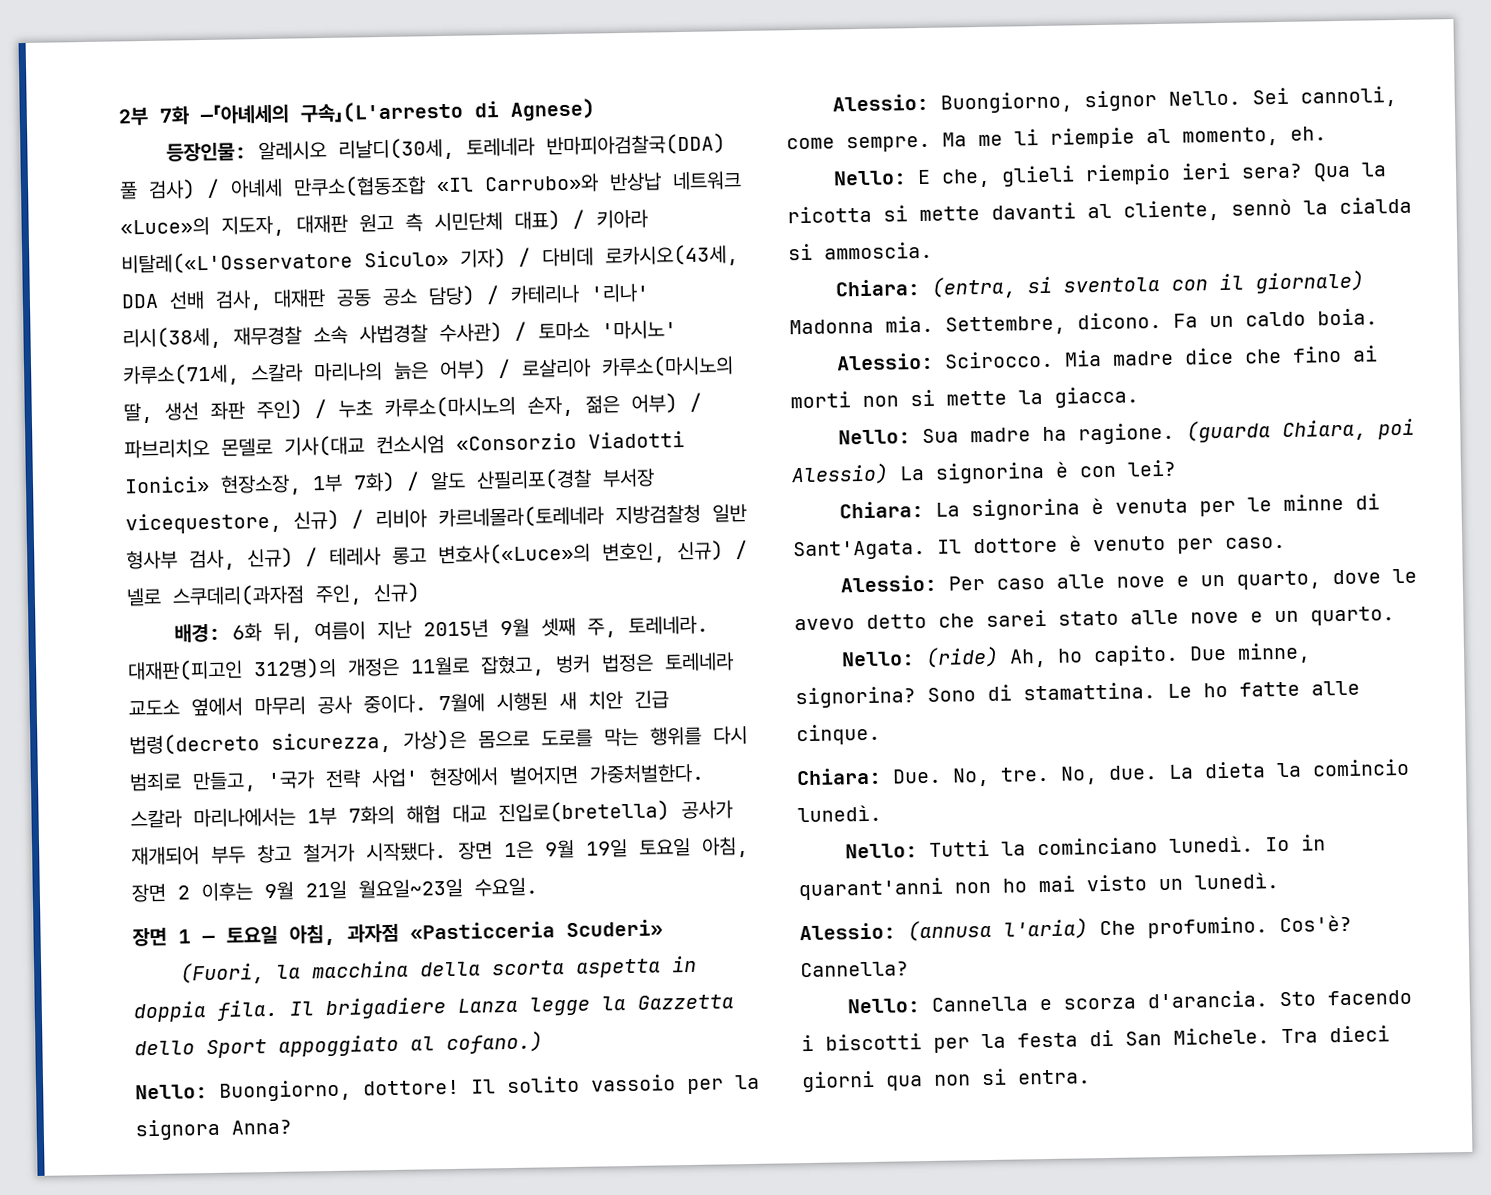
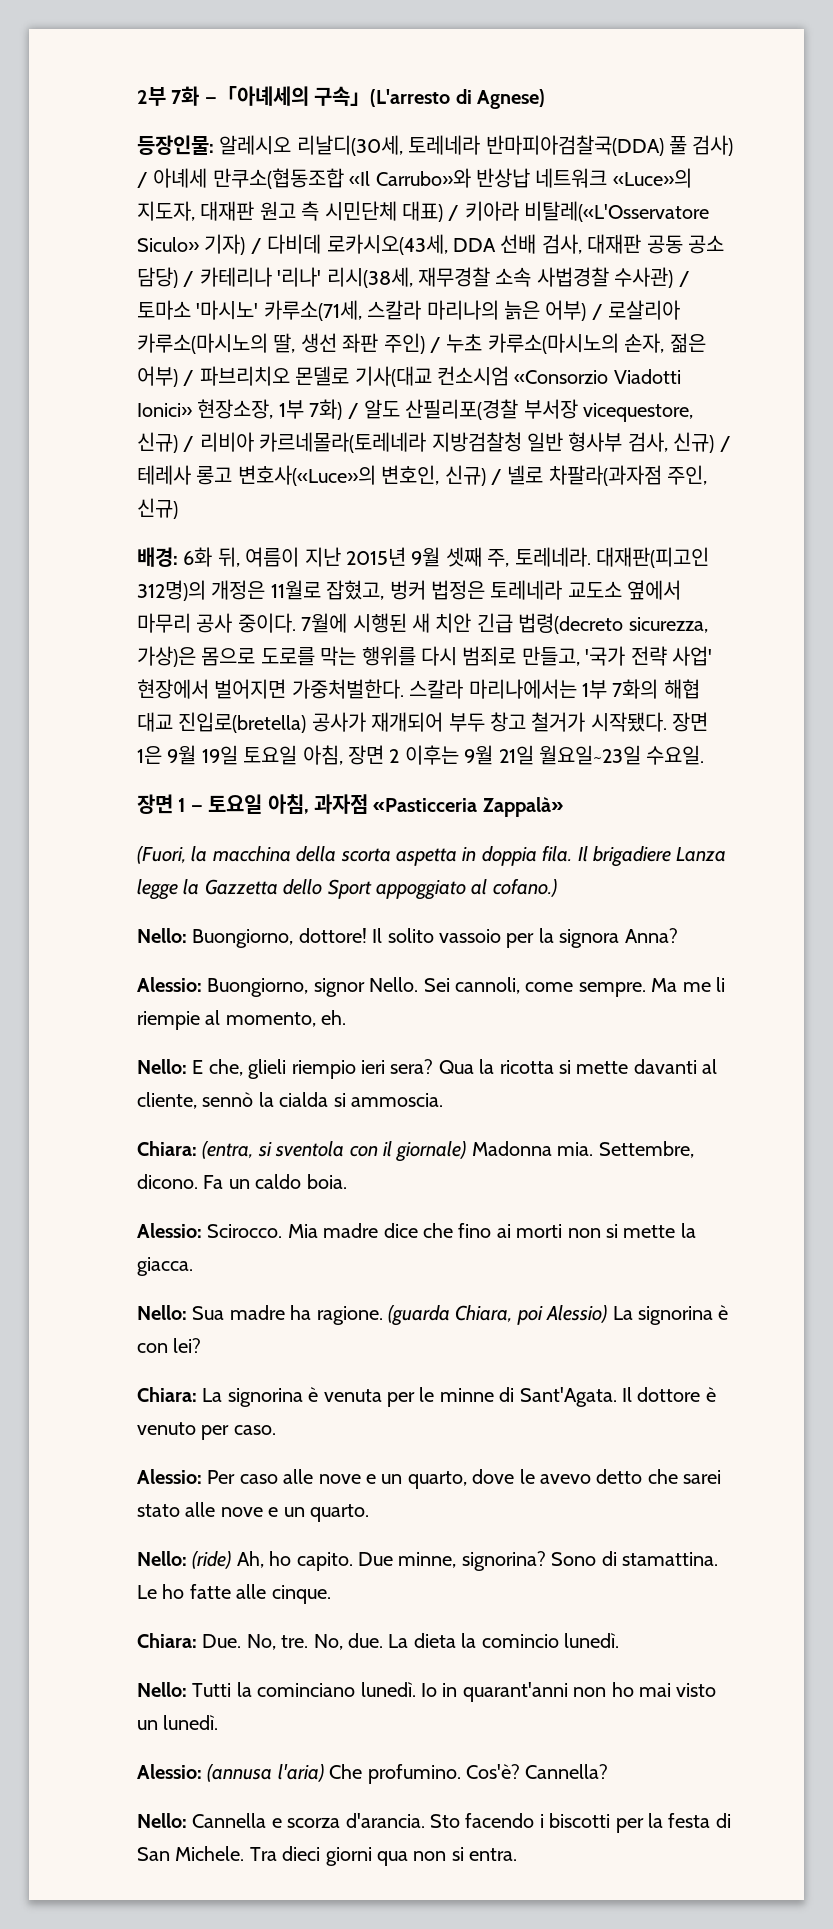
- 알레시오 리날디(30세, 토레네라 반마피아검찰국(DDA) 풀 검사) / 아녜세 만쿠소(협동조합 «Il Carrubo»와 반상납 네트워크 «Luce»의 지도자, 대재판 원고 측 시민단체 대표) / 키아라 비탈레(«L'Osservatore Siculo» 기자) / 다비데 로카시오(43세, DDA 선배 검사, 대재판 공동 공소 담당) / 카테리나 '리나' 리시(38세, 재무경찰 소속 사법경찰 수사관) / 토마소 '마시노' 카루소(71세, 스칼라 마리나의 늙은 어부) / 로살리아 카루소(마시노의 딸, 생선 좌판 주인) / 누초 카루소(마시노의 손자, 젊은 어부) / 파브리치오 몬델로 기사(대교 컨소시엄 «Consorzio Viadotti Ionici» 현장소장, 1부 7화) / 알도 산필리포(경찰 부서장 vicequestore, 신규) / 리비아 카르네몰라(토레네라 지방검찰청 일반 형사부 검사, 신규) / 테레사 롱고 변호사(«Luce»의 변호인, 신규) / 넬로 스쿠데리(과자점 주인, 신규)
+ 알레시오 리날디(30세, 토레네라 반마피아검찰국(DDA) 풀 검사) / 아녜세 만쿠소(협동조합 «Il Carrubo»와 반상납 네트워크 «Luce»의 지도자, 대재판 원고 측 시민단체 대표) / 키아라 비탈레(«L'Osservatore Siculo» 기자) / 다비데 로카시오(43세, DDA 선배 검사, 대재판 공동 공소 담당) / 카테리나 '리나' 리시(38세, 재무경찰 소속 사법경찰 수사관) / 토마소 '마시노' 카루소(71세, 스칼라 마리나의 늙은 어부) / 로살리아 카루소(마시노의 딸, 생선 좌판 주인) / 누초 카루소(마시노의 손자, 젊은 어부) / 파브리치오 몬델로 기사(대교 컨소시엄 «Consorzio Viadotti Ionici» 현장소장, 1부 7화) / 알도 산필리포(경찰 부서장 vicequestore, 신규) / 리비아 카르네몰라(토레네라 지방검찰청 일반 형사부 검사, 신규) / 테레사 롱고 변호사(«Luce»의 변호인, 신규) / 넬로 차팔라(과자점 주인, 신규)
- 장면 1 — 토요일 아침, 과자점 «Pasticceria Scuderi»
+ 장면 1 — 토요일 아침, 과자점 «Pasticceria Zappalà»

